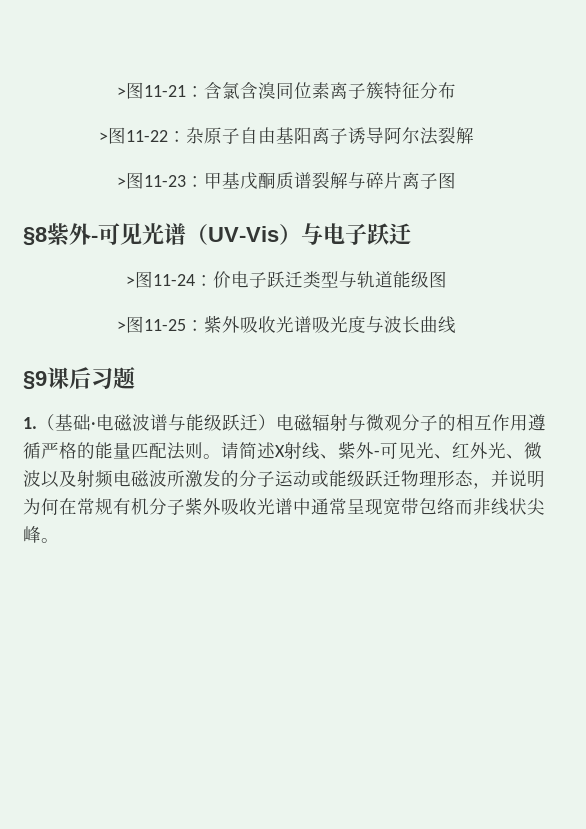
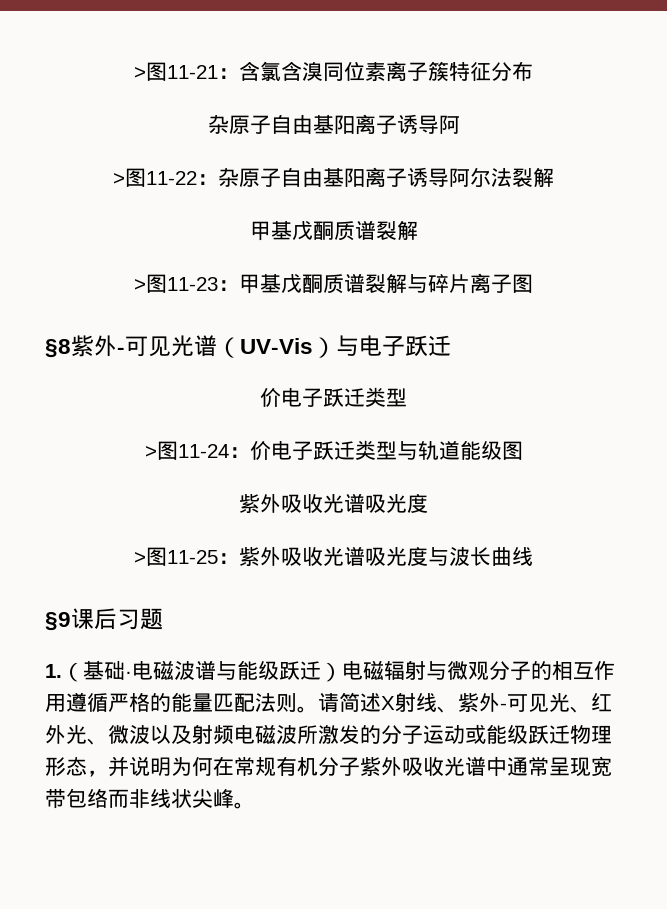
  >图11-21：含氯含溴同位素离子簇特征分布
+ 杂原子自由基阳离子诱导阿
  >图11-22：杂原子自由基阳离子诱导阿尔法裂解
+ 甲基戊酮质谱裂解
  §8紫外-可见光谱（UV-Vis）与电子跃迁
+ 价电子跃迁类型
  >图11-24：价电子跃迁类型与轨道能级图
+ 紫外吸收光谱吸光度

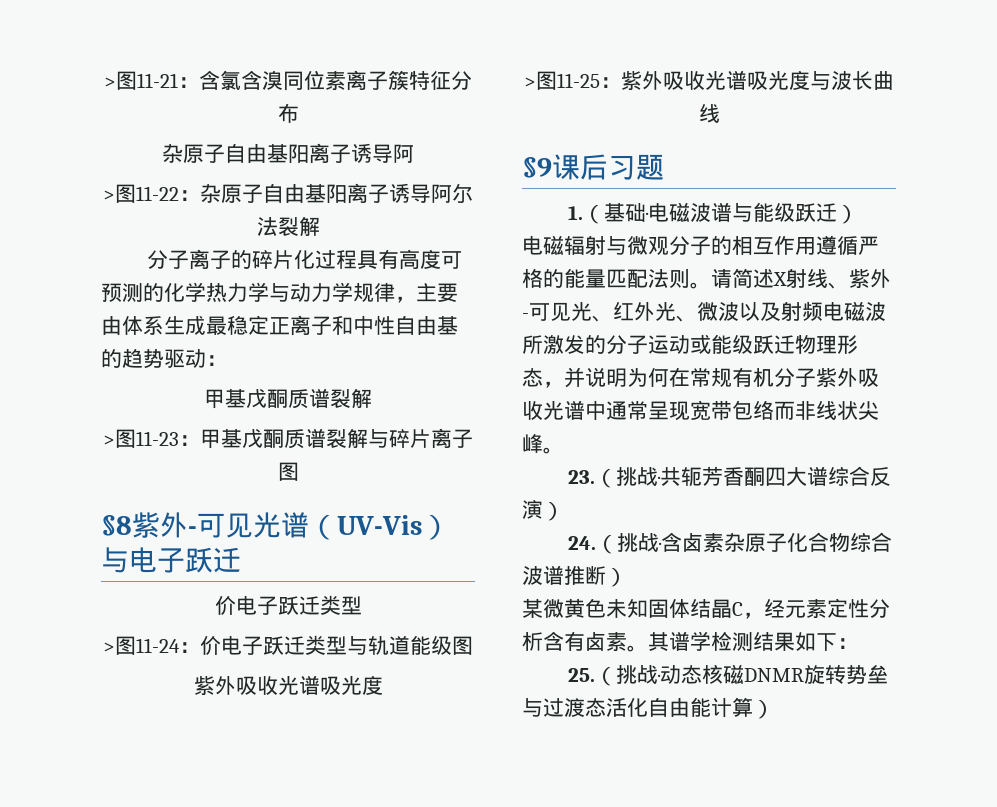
+ 分子离子的碎片化过程具有高度可预测的化学热力学与动力学规律，主要由体系生成最稳定正离子和中性自由基的趋势驱动：
- 1.（基础·电磁波谱与能级跃迁）电磁辐射与微观分子的相互作用遵循严格的能量匹配法则。
+ 1.（基础·电磁波谱与能级跃迁）
+ 电磁辐射与微观分子的相互作用遵循严格的能量匹配法则。
+ 23.（挑战·共轭芳香酮四大谱综合反演）
+ 24.（挑战·含卤素杂原子化合物综合波谱推断）
+ 某微黄色未知固体结晶C，经元素定性分析含有卤素。其谱学检测结果如下：
+ 25.（挑战·动态核磁DNMR旋转势垒与过渡态活化自由能计算）

